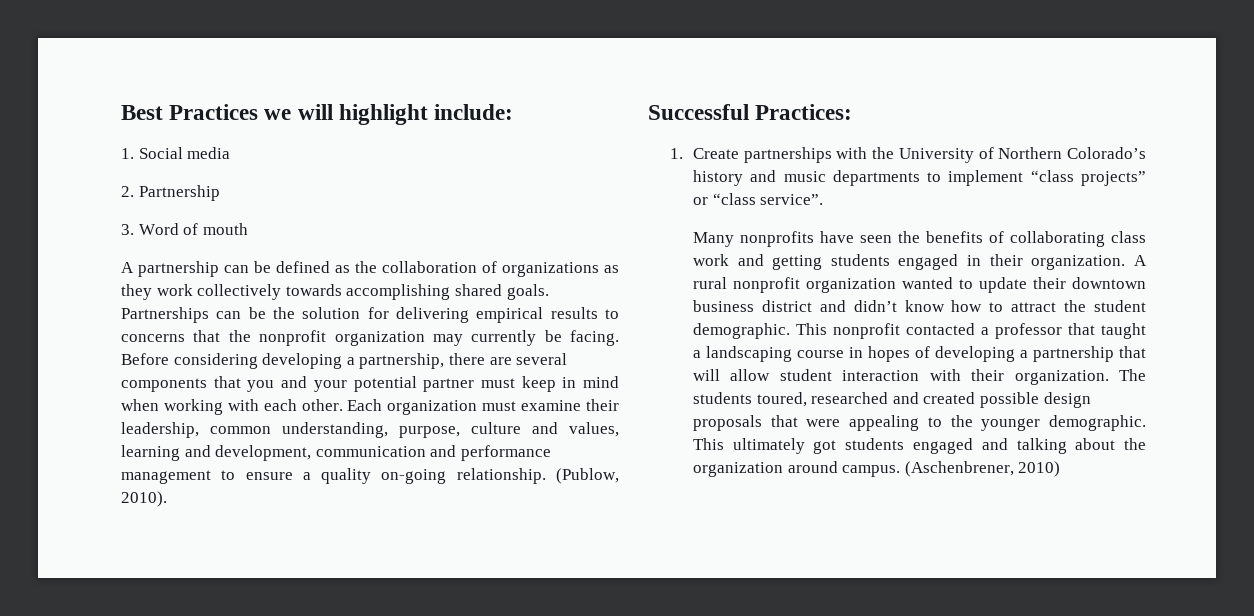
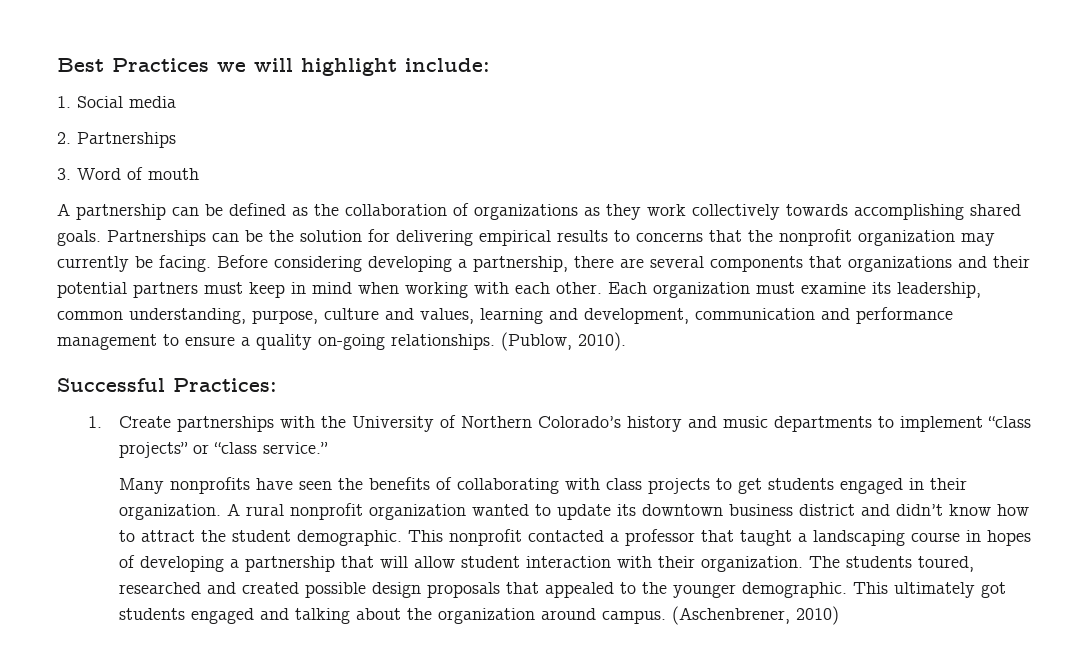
- 2. Partnership
+ 2. Partnerships
- Before considering developing a partnership, there are several components that you and your potential partner must keep in mind when working with each other.
+ Before considering developing a partnership, there are several components that organizations and their potential partners must keep in mind when working with each other.
- Each organization must examine their leadership, common understanding, purpose, culture and values, learning and development, communication and performance management to ensure a quality on-going relationship.
+ Each organization must examine its leadership, common understanding, purpose, culture and values, learning and development, communication and performance management to ensure a quality on-going relationships.
- 1. Create partnerships with the University of Northern Colorado’s history and music departments to implement “class projects” or “class service”.
+ 1. Create partnerships with the University of Northern Colorado’s history and music departments to implement “class projects” or “class service.”
- Many nonprofits have seen the benefits of collaborating class work and getting students engaged in their organization.
+ Many nonprofits have seen the benefits of collaborating with class projects to get students engaged in their organization.
- A rural nonprofit organization wanted to update their downtown business district and didn’t know how to attract the student demographic.
+ A rural nonprofit organization wanted to update its downtown business district and didn’t know how to attract the student demographic.
- The students toured, researched and created possible design proposals that were appealing to the younger demographic.
+ The students toured, researched and created possible design proposals that appealed to the younger demographic.

